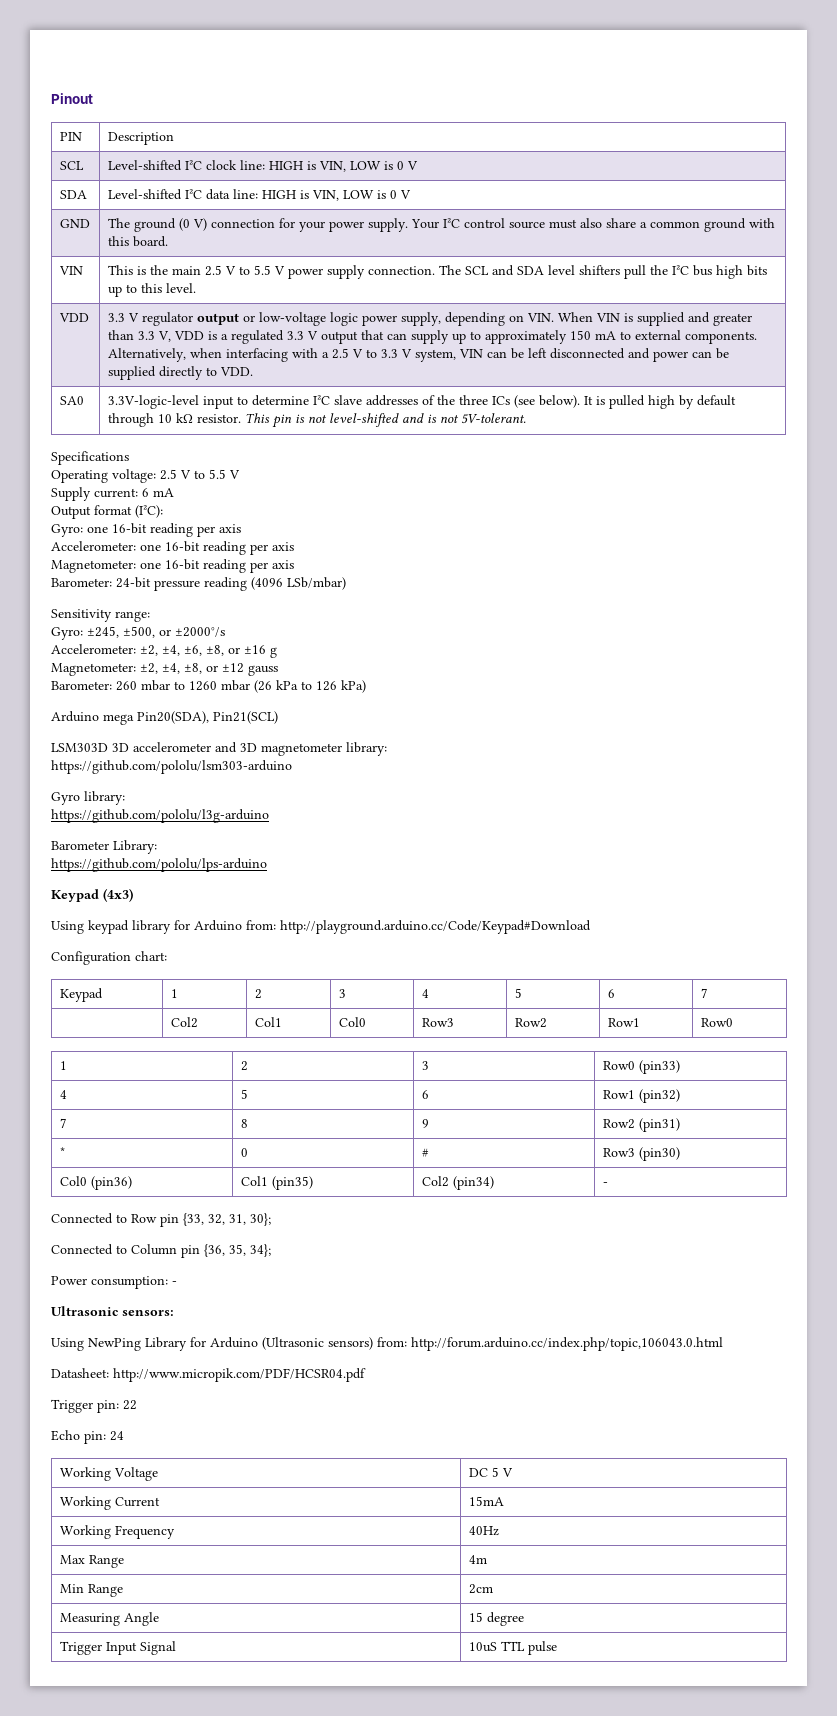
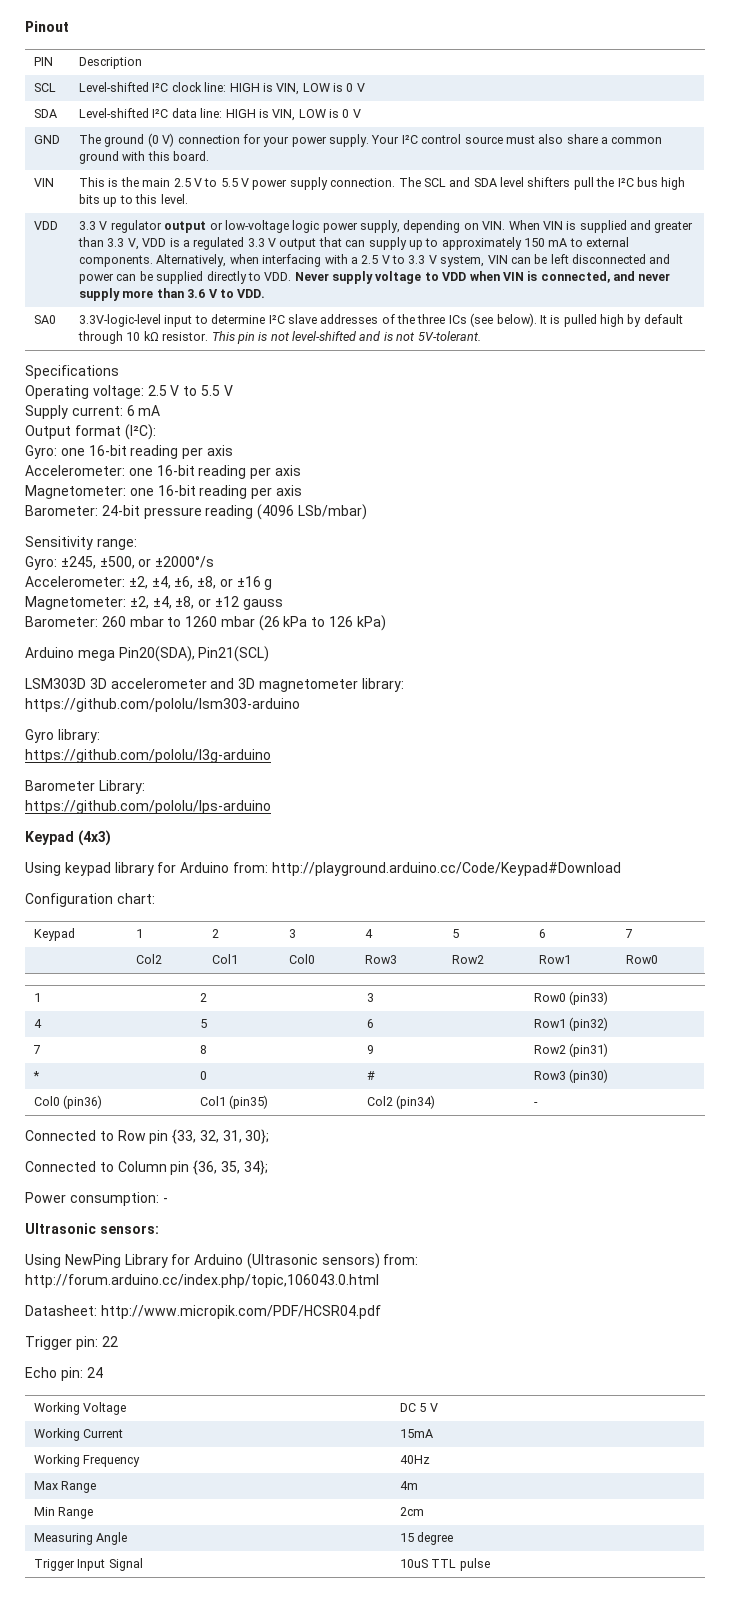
- Alternatively, when interfacing with a 2.5 V to 3.3 V system, VIN can be left disconnected and power can be supplied directly to VDD.
+ Alternatively, when interfacing with a 2.5 V to 3.3 V system, VIN can be left disconnected and power can be supplied directly to VDD. Never supply voltage to VDD when VIN is connected, and never supply more than 3.6 V to VDD.

